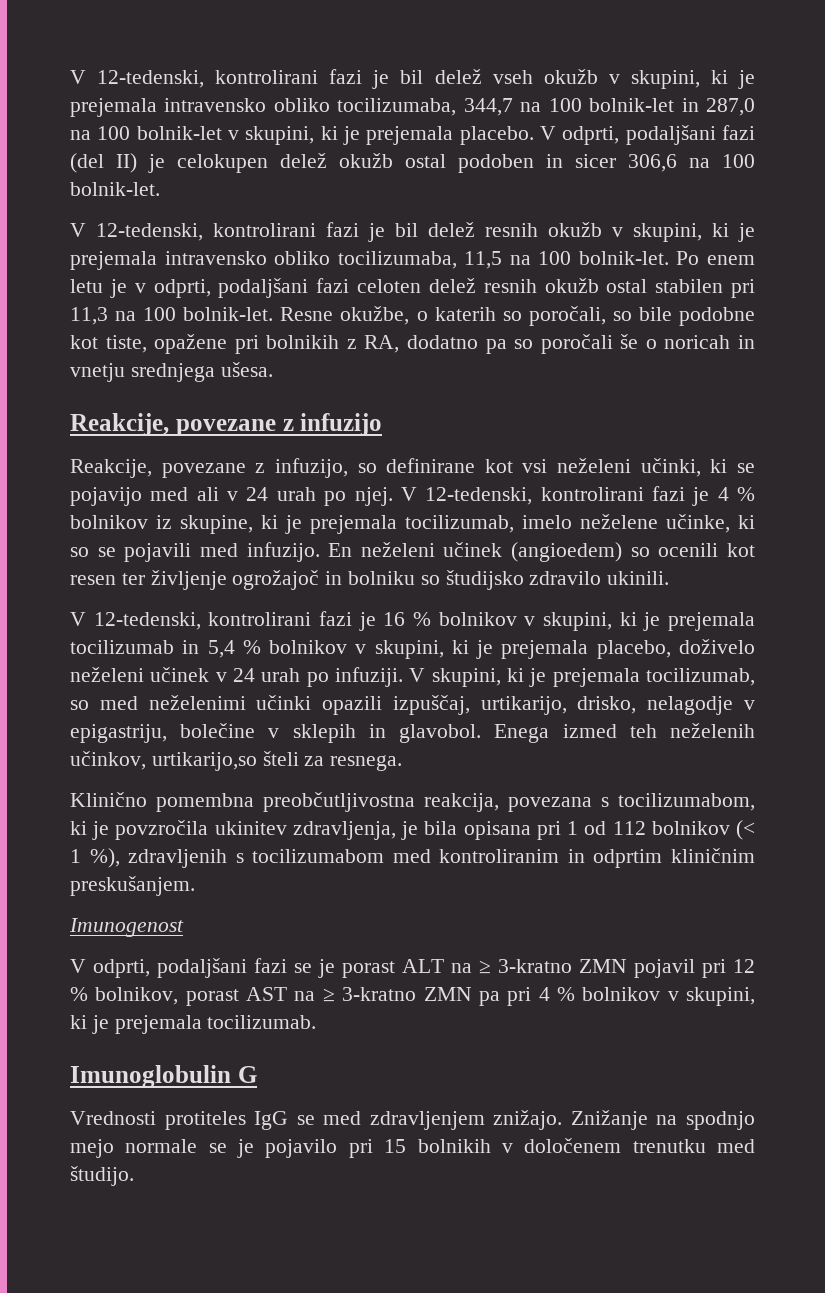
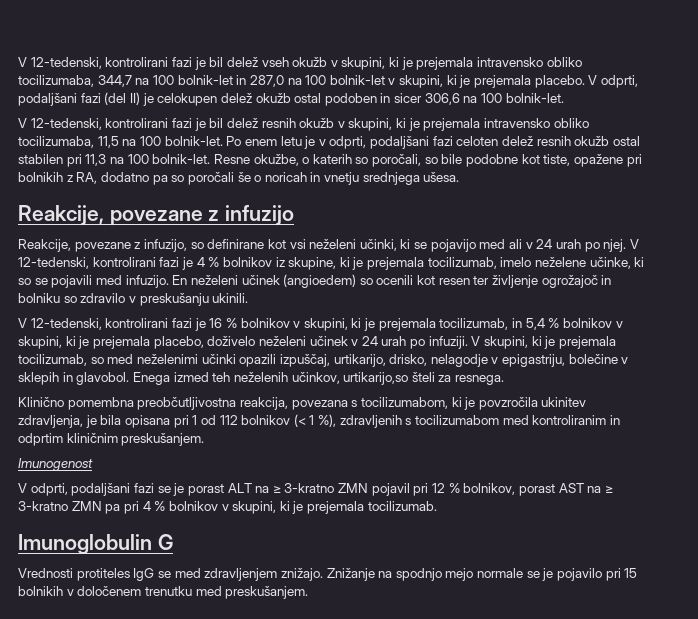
- En neželeni učinek (angioedem) so ocenili kot resen ter življenje ogrožajoč in bolniku so študijsko zdravilo ukinili.
+ En neželeni učinek (angioedem) so ocenili kot resen ter življenje ogrožajoč in bolniku so zdravilo v preskušanju ukinili.
- V 12-tedenski, kontrolirani fazi je 16 % bolnikov v skupini, ki je prejemala tocilizumab in 5,4 % bolnikov v skupini, ki je prejemala placebo, doživelo neželeni učinek v 24 urah po infuziji.
+ V 12-tedenski, kontrolirani fazi je 16 % bolnikov v skupini, ki je prejemala tocilizumab, in 5,4 % bolnikov v skupini, ki je prejemala placebo, doživelo neželeni učinek v 24 urah po infuziji.
- Znižanje na spodnjo mejo normale se je pojavilo pri 15 bolnikih v določenem trenutku med študijo.
+ Znižanje na spodnjo mejo normale se je pojavilo pri 15 bolnikih v določenem trenutku med preskušanjem.

